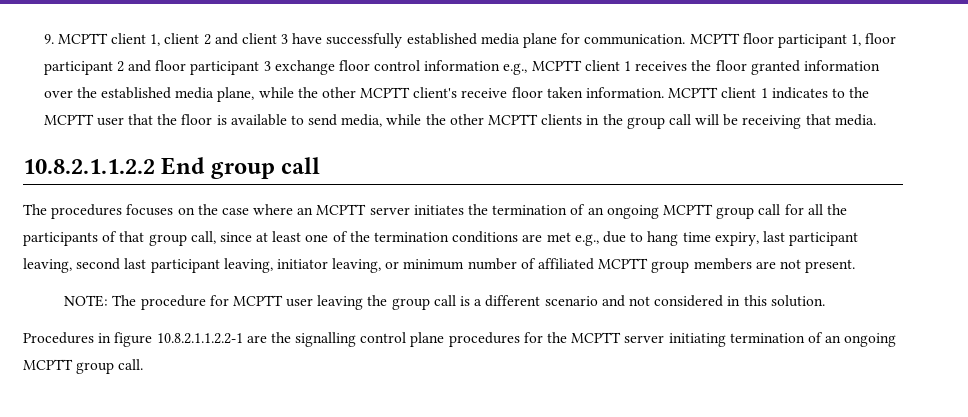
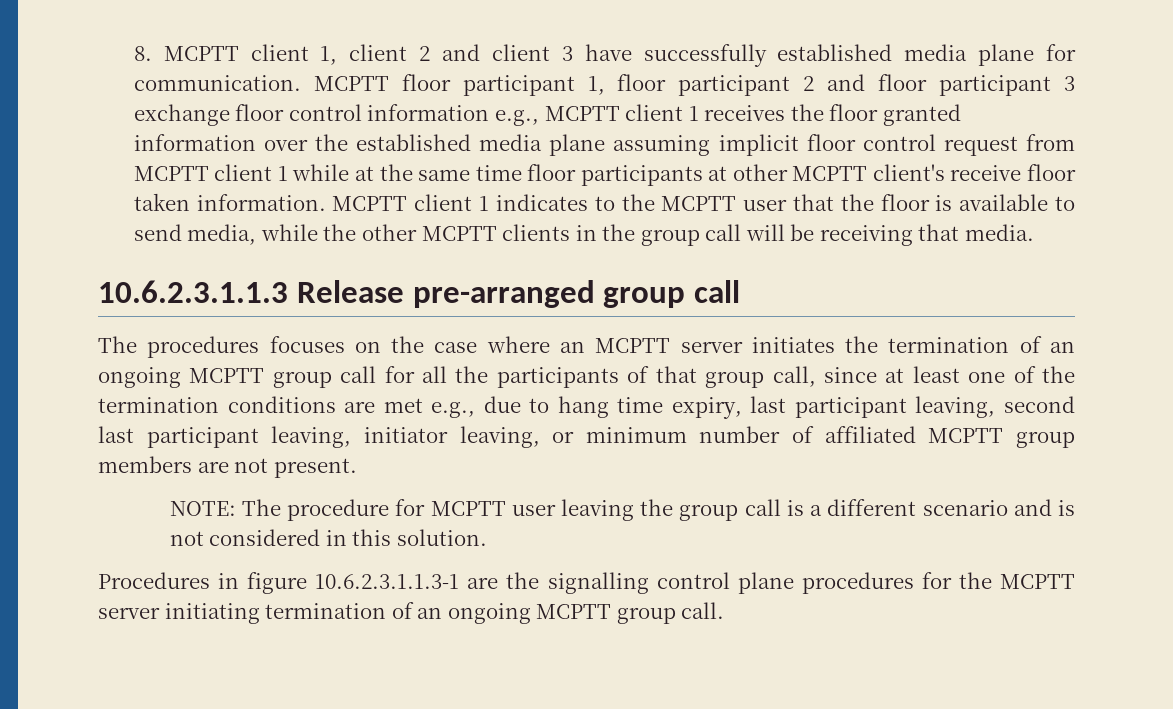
- 9. MCPTT client 1, client 2 and client 3 have successfully established media plane for communication.
+ 8. MCPTT client 1, client 2 and client 3 have successfully established media plane for communication.
- MCPTT floor participant 1, floor participant 2 and floor participant 3 exchange floor control information e.g., MCPTT client 1 receives the floor granted information over the established media plane, while the other MCPTT client's receive floor taken information.
+ MCPTT floor participant 1, floor participant 2 and floor participant 3 exchange floor control information e.g., MCPTT client 1 receives the floor granted information over the established media plane assuming implicit floor control request from MCPTT client 1 while at the same time floor participants at other MCPTT client's receive floor taken information.
- 10.8.2.1.1.2.2 End group call
+ 10.6.2.3.1.1.3 Release pre-arranged group call
- NOTE: The procedure for MCPTT user leaving the group call is a different scenario and not considered in this solution.
+ NOTE: The procedure for MCPTT user leaving the group call is a different scenario and is not considered in this solution.
- Procedures in figure 10.8.2.1.1.2.2-1 are the signalling control plane procedures for the MCPTT server initiating termination of an ongoing MCPTT group call.
+ Procedures in figure 10.6.2.3.1.1.3-1 are the signalling control plane procedures for the MCPTT server initiating termination of an ongoing MCPTT group call.

